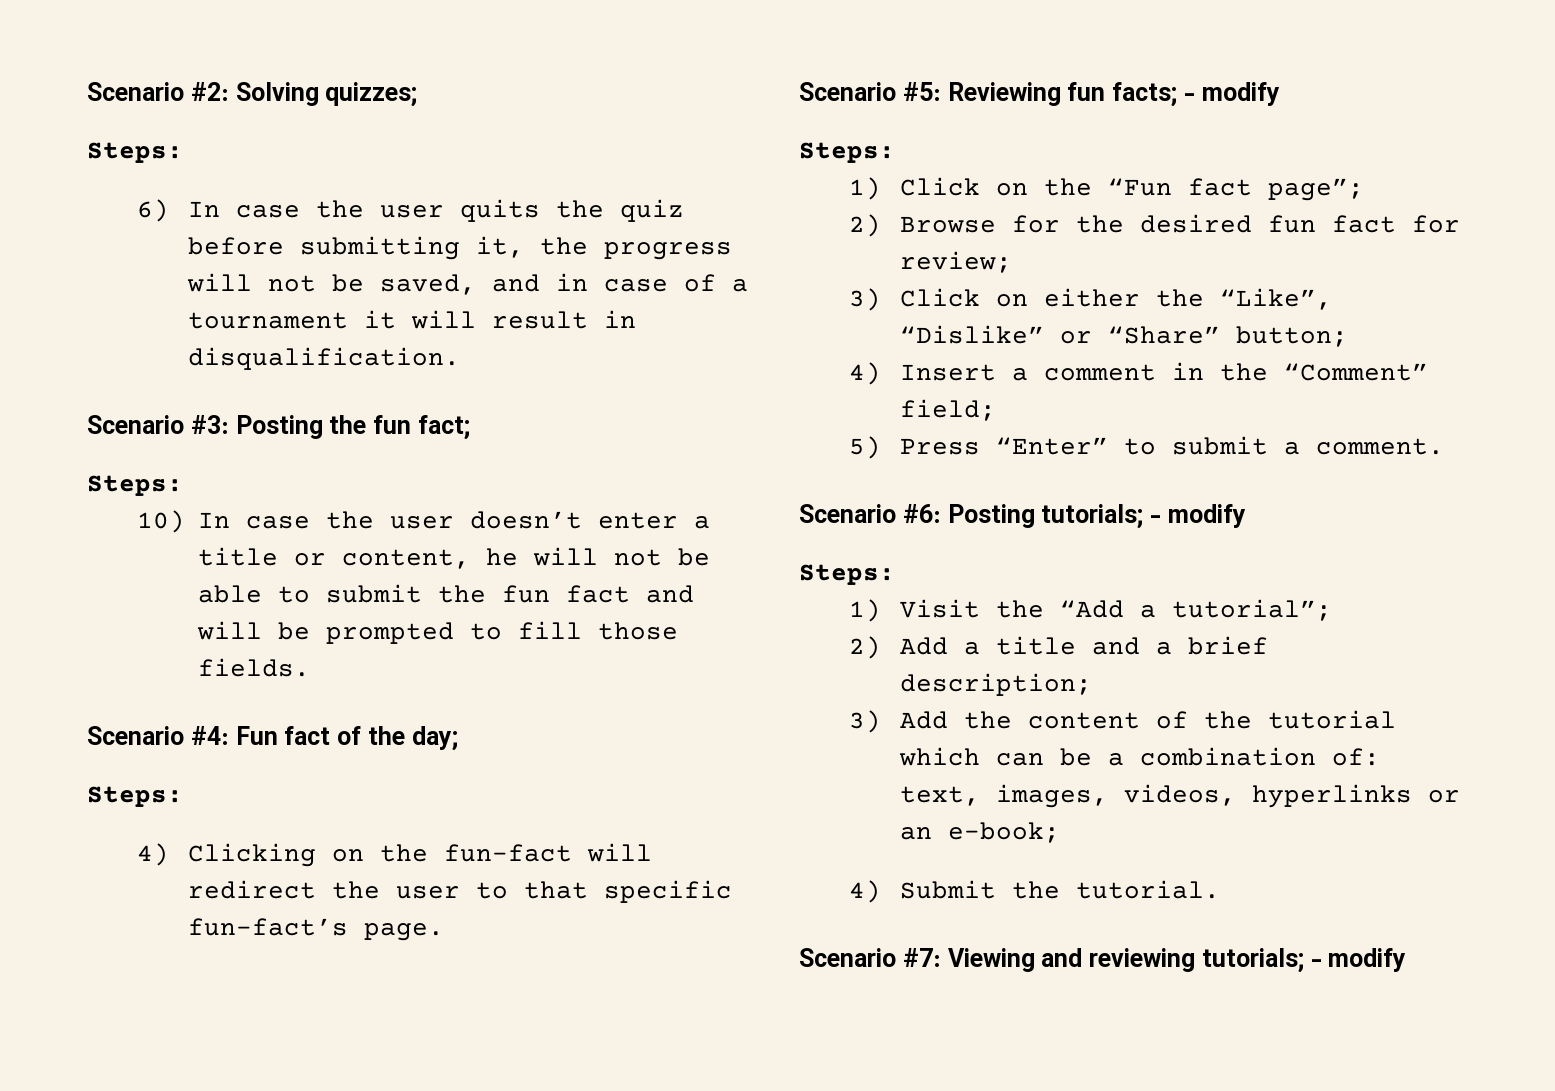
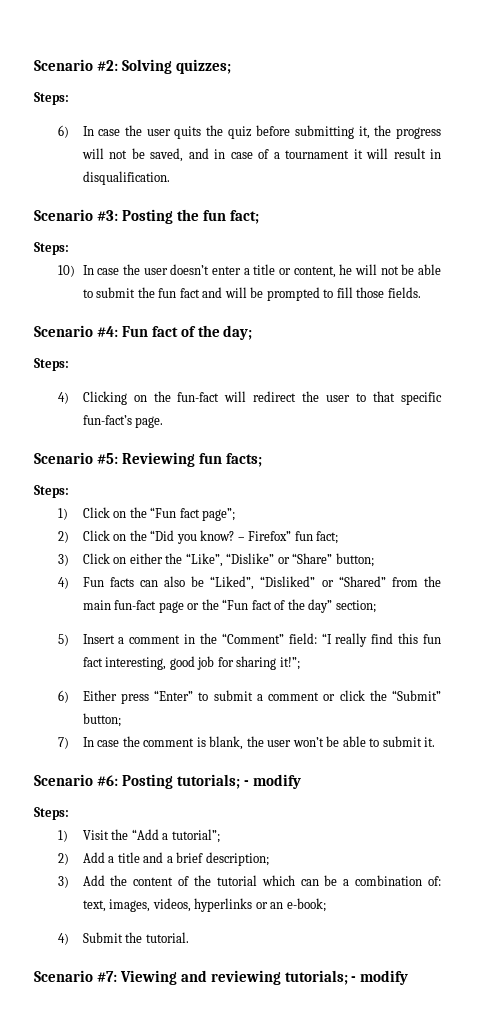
- Scenario #5: Reviewing fun facts; - modify
+ Scenario #5: Reviewing fun facts;
- 2) Browse for the desired fun fact for review;
+ 2) Click on the “Did you know? – Firefox” fun fact;
- 4) Insert a comment in the “Comment” field;
- 5) Press “Enter” to submit a comment.
+ 4) Fun facts can also be “Liked”, “Disliked” or “Shared” from the main fun-fact page or the “Fun fact of the day” section;
+ 5) Insert a comment in the “Comment” field: “I really find this fun fact interesting, good job for sharing it!”;
+ 6) Either press “Enter” to submit a comment or click the “Submit” button;
+ 7) In case the comment is blank, the user won’t be able to submit it.

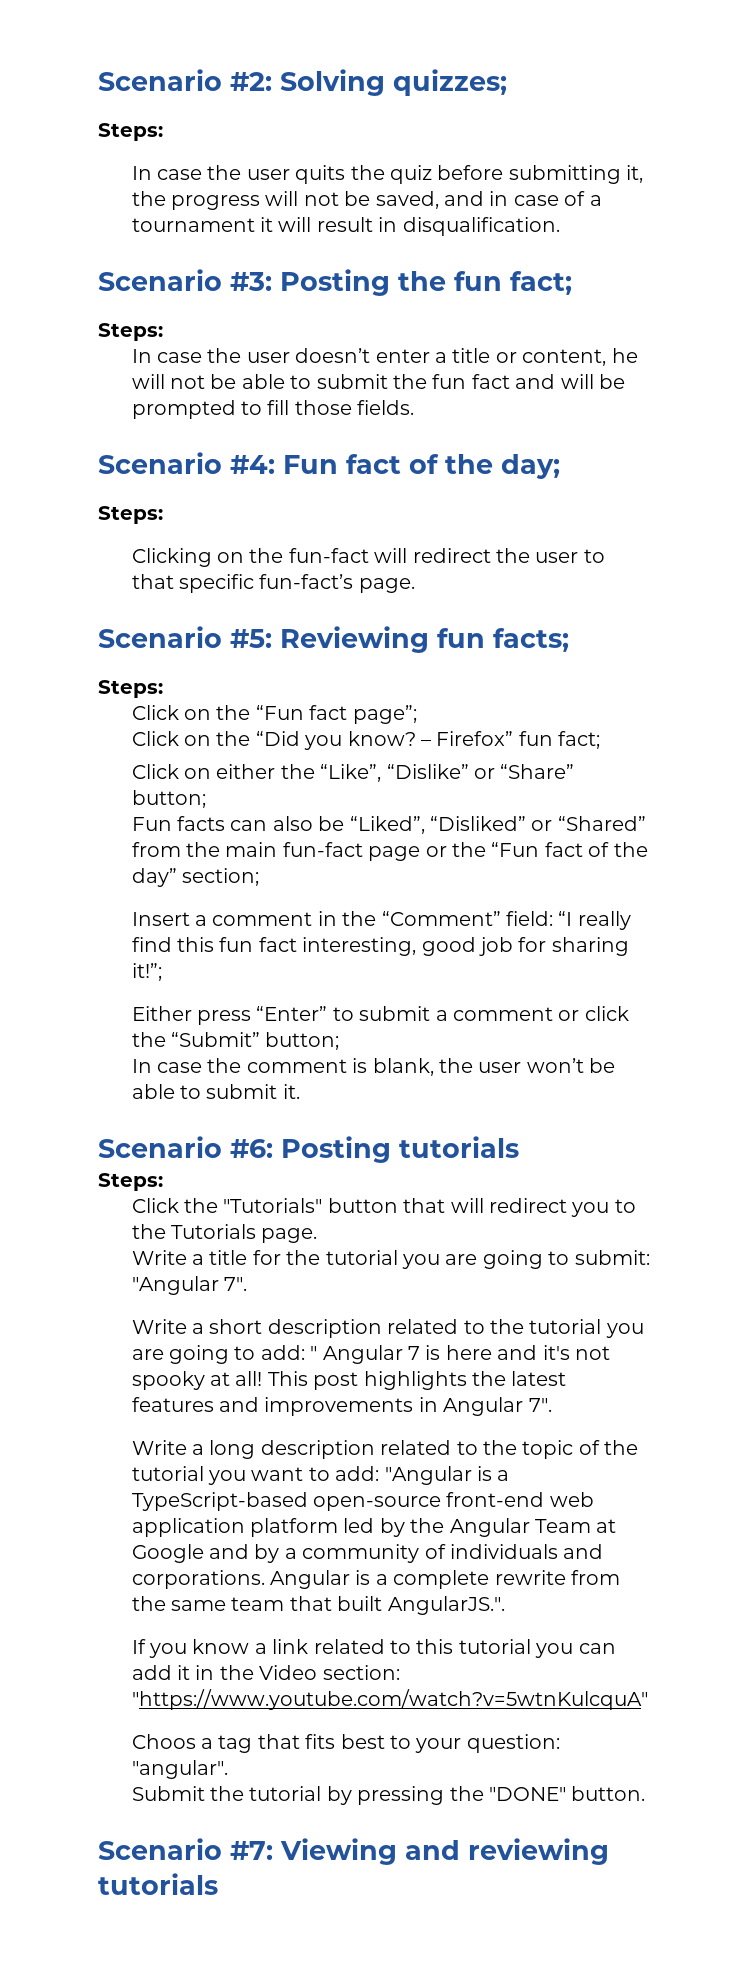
- 6) In case the user quits the quiz before submitting it, the progress will not be saved, and in case of a tournament it will result in disqualification.
+ In case the user quits the quiz before submitting it, the progress will not be saved, and in case of a tournament it will result in disqualification.
- 10) In case the user doesn’t enter a title or content, he will not be able to submit the fun fact and will be prompted to fill those fields.
+ In case the user doesn’t enter a title or content, he will not be able to submit the fun fact and will be prompted to fill those fields.
- 4) Clicking on the fun-fact will redirect the user to that specific fun-fact’s page.
+ Clicking on the fun-fact will redirect the user to that specific fun-fact’s page.
- 1) Click on the “Fun fact page”;
+ Click on the “Fun fact page”;
- 2) Click on the “Did you know?
+ Click on the “Did you know?
- 3) Click on either the “Like”, “Dislike” or “Share” button;
+ Click on either the “Like”, “Dislike” or “Share” button;
- 4) Fun facts can also be “Liked”, “Disliked” or “Shared” from the main fun-fact page or the “Fun fact of the day” section;
+ Fun facts can also be “Liked”, “Disliked” or “Shared” from the main fun-fact page or the “Fun fact of the day” section;
- 5) Insert a comment in the “Comment” field: “I really find this fun fact interesting, good job for sharing it!”;
+ Insert a comment in the “Comment” field: “I really find this fun fact interesting, good job for sharing it!”;
- 6) Either press “Enter” to submit a comment or click the “Submit” button;
+ Either press “Enter” to submit a comment or click the “Submit” button;
- 7) In case the comment is blank, the user won’t be able to submit it.
+ In case the comment is blank, the user won’t be able to submit it.
- Scenario #6: Posting tutorials; - modify
+ Scenario #6: Posting tutorials
  Steps:
- 1) Visit the “Add a tutorial”;
- 2) Add a title and a brief description;
- 3) Add the content of the tutorial which can be a combination of: text, images, videos, hyperlinks or an e-book;
- 4) Submit the tutorial.
+ Click the "Tutorials" button that will redirect you to the Tutorials page.
+ Write a title for the tutorial you are going to submit: "Angular 7".
+ Write a short description related to the tutorial you are going to add: " Angular 7 is here and it's not spooky at all! This post highlights the latest features and improvements in Angular 7".
+ Write a long description related to the topic of the tutorial you want to add: "Angular is a TypeScript-based open-source front-end web application platform led by the Angular Team at Google and by a community of individuals and corporations. Angular is a complete rewrite from the same team that built AngularJS.".
+ If you know a link related to this tutorial you can add it in the Video section: "https://www.youtube.com/watch?v=5wtnKulcquA"
+ Choos a tag that fits best to your question: "angular".
+ Submit the tutorial by pressing the "DONE" button.
- Scenario #7: Viewing and reviewing tutorials; - modify
+ Scenario #7: Viewing and reviewing tutorials

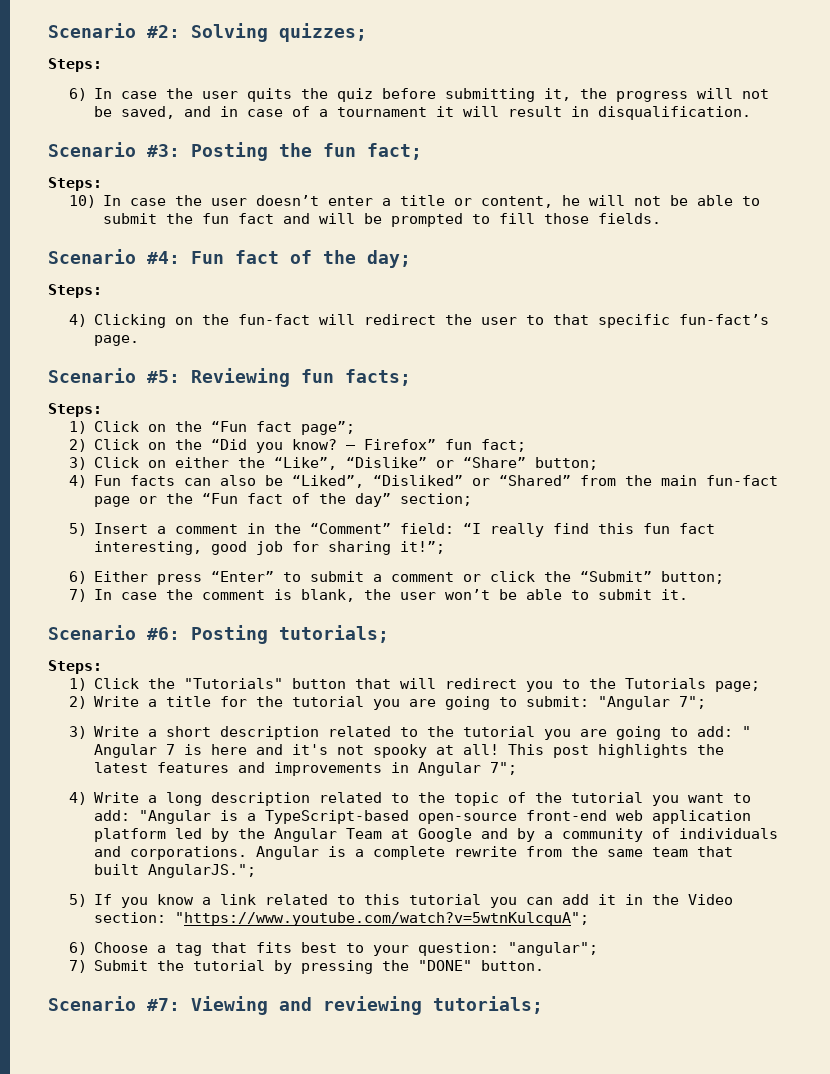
- In case the user quits the quiz before submitting it, the progress will not be saved, and in case of a tournament it will result in disqualification.
+ 6) In case the user quits the quiz before submitting it, the progress will not be saved, and in case of a tournament it will result in disqualification.
- In case the user doesn’t enter a title or content, he will not be able to submit the fun fact and will be prompted to fill those fields.
+ 10) In case the user doesn’t enter a title or content, he will not be able to submit the fun fact and will be prompted to fill those fields.
- Clicking on the fun-fact will redirect the user to that specific fun-fact’s page.
+ 4) Clicking on the fun-fact will redirect the user to that specific fun-fact’s page.
- Click on the “Fun fact page”;
+ 1) Click on the “Fun fact page”;
- Click on the “Did you know?
+ 2) Click on the “Did you know?
- Click on either the “Like”, “Dislike” or “Share” button;
+ 3) Click on either the “Like”, “Dislike” or “Share” button;
- Fun facts can also be “Liked”, “Disliked” or “Shared” from the main fun-fact page or the “Fun fact of the day” section;
+ 4) Fun facts can also be “Liked”, “Disliked” or “Shared” from the main fun-fact page or the “Fun fact of the day” section;
- Insert a comment in the “Comment” field: “I really find this fun fact interesting, good job for sharing it!”;
+ 5) Insert a comment in the “Comment” field: “I really find this fun fact interesting, good job for sharing it!”;
- Either press “Enter” to submit a comment or click the “Submit” button;
+ 6) Either press “Enter” to submit a comment or click the “Submit” button;
- In case the comment is blank, the user won’t be able to submit it.
+ 7) In case the comment is blank, the user won’t be able to submit it.
- Scenario #6: Posting tutorials
+ Scenario #6: Posting tutorials;
  Steps:
- Click the "Tutorials" button that will redirect you to the Tutorials page.
- Write a title for the tutorial you are going to submit: "Angular 7".
- Write a short description related to the tutorial you are going to add: " Angular 7 is here and it's not spooky at all!
+ 1) Click the "Tutorials" button that will redirect you to the Tutorials page;
+ 2) Write a title for the tutorial you are going to submit: "Angular 7";
+ 3) Write a short description related to the tutorial you are going to add: " Angular 7 is here and it's not spooky at all!
- This post highlights the latest features and improvements in Angular 7".
- Write a long description related to the topic of the tutorial you want to add: "Angular is a TypeScript-based open-source front-end web application platform led by the Angular Team at Google and by a community of individuals and corporations.
+ This post highlights the latest features and improvements in Angular 7";
+ 4) Write a long description related to the topic of the tutorial you want to add: "Angular is a TypeScript-based open-source front-end web application platform led by the Angular Team at Google and by a community of individuals and corporations.
- Angular is a complete rewrite from the same team that built AngularJS.".
- If you know a link related to this tutorial you can add it in the Video section: "https://www.youtube.com/watch?v=5wtnKulcquA"
- Choos a tag that fits best to your question: "angular".
- Submit the tutorial by pressing the "DONE" button.
+ Angular is a complete rewrite from the same team that built AngularJS.";
+ 5) If you know a link related to this tutorial you can add it in the Video section: "https://www.youtube.com/watch?v=5wtnKulcquA";
+ 6) Choose a tag that fits best to your question: "angular";
+ 7) Submit the tutorial by pressing the "DONE" button.
- Scenario #7: Viewing and reviewing tutorials
+ Scenario #7: Viewing and reviewing tutorials;

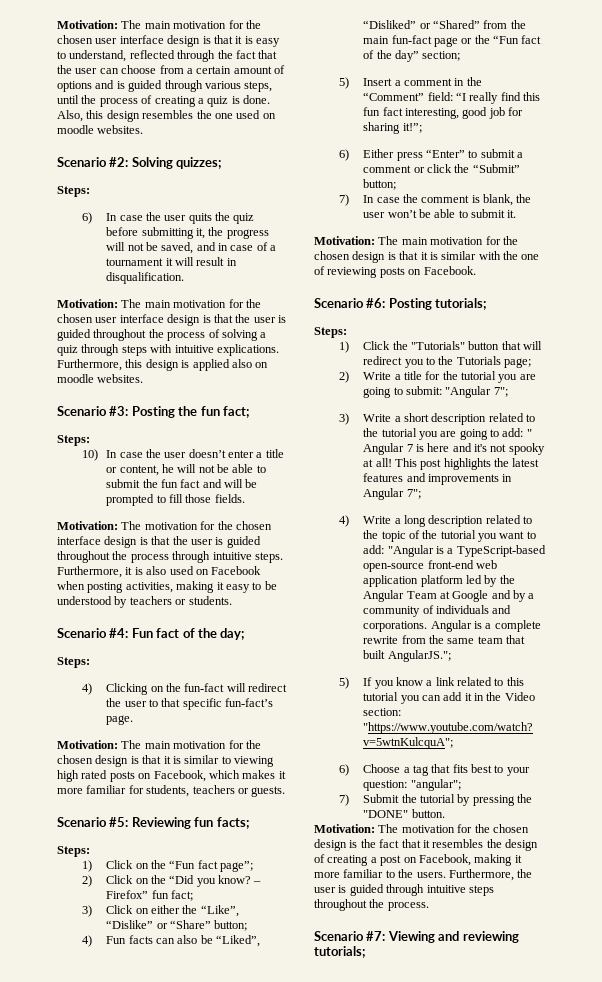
+ Motivation: The main motivation for the chosen user interface design is that it is easy to understand, reflected through the fact that the user can choose from a certain amount of options and is guided through various steps, until the process of creating a quiz is done. Also, this design resembles the one used on moodle websites.
+ Motivation: The main motivation for the chosen user interface design is that the user is guided throughout the process of solving a quiz through steps with intuitive explications. Furthermore, this design is applied also on moodle websites.
+ Motivation: The motivation for the chosen interface design is that the user is guided throughout the process through intuitive steps. Furthermore, it is also used on Facebook when posting activities, making it easy to be understood by teachers or students.
+ Motivation: The main motivation for the chosen design is that it is similar to viewing high rated posts on Facebook, which makes it more familiar for students, teachers or guests.
+ Motivation: The main motivation for the chosen design is that it is similar with the one of reviewing posts on Facebook.
+ Motivation: The motivation for the chosen design is the fact that it resembles the design of creating a post on Facebook, making it more familiar to the users. Furthermore, the user is guided through intuitive steps throughout the process.

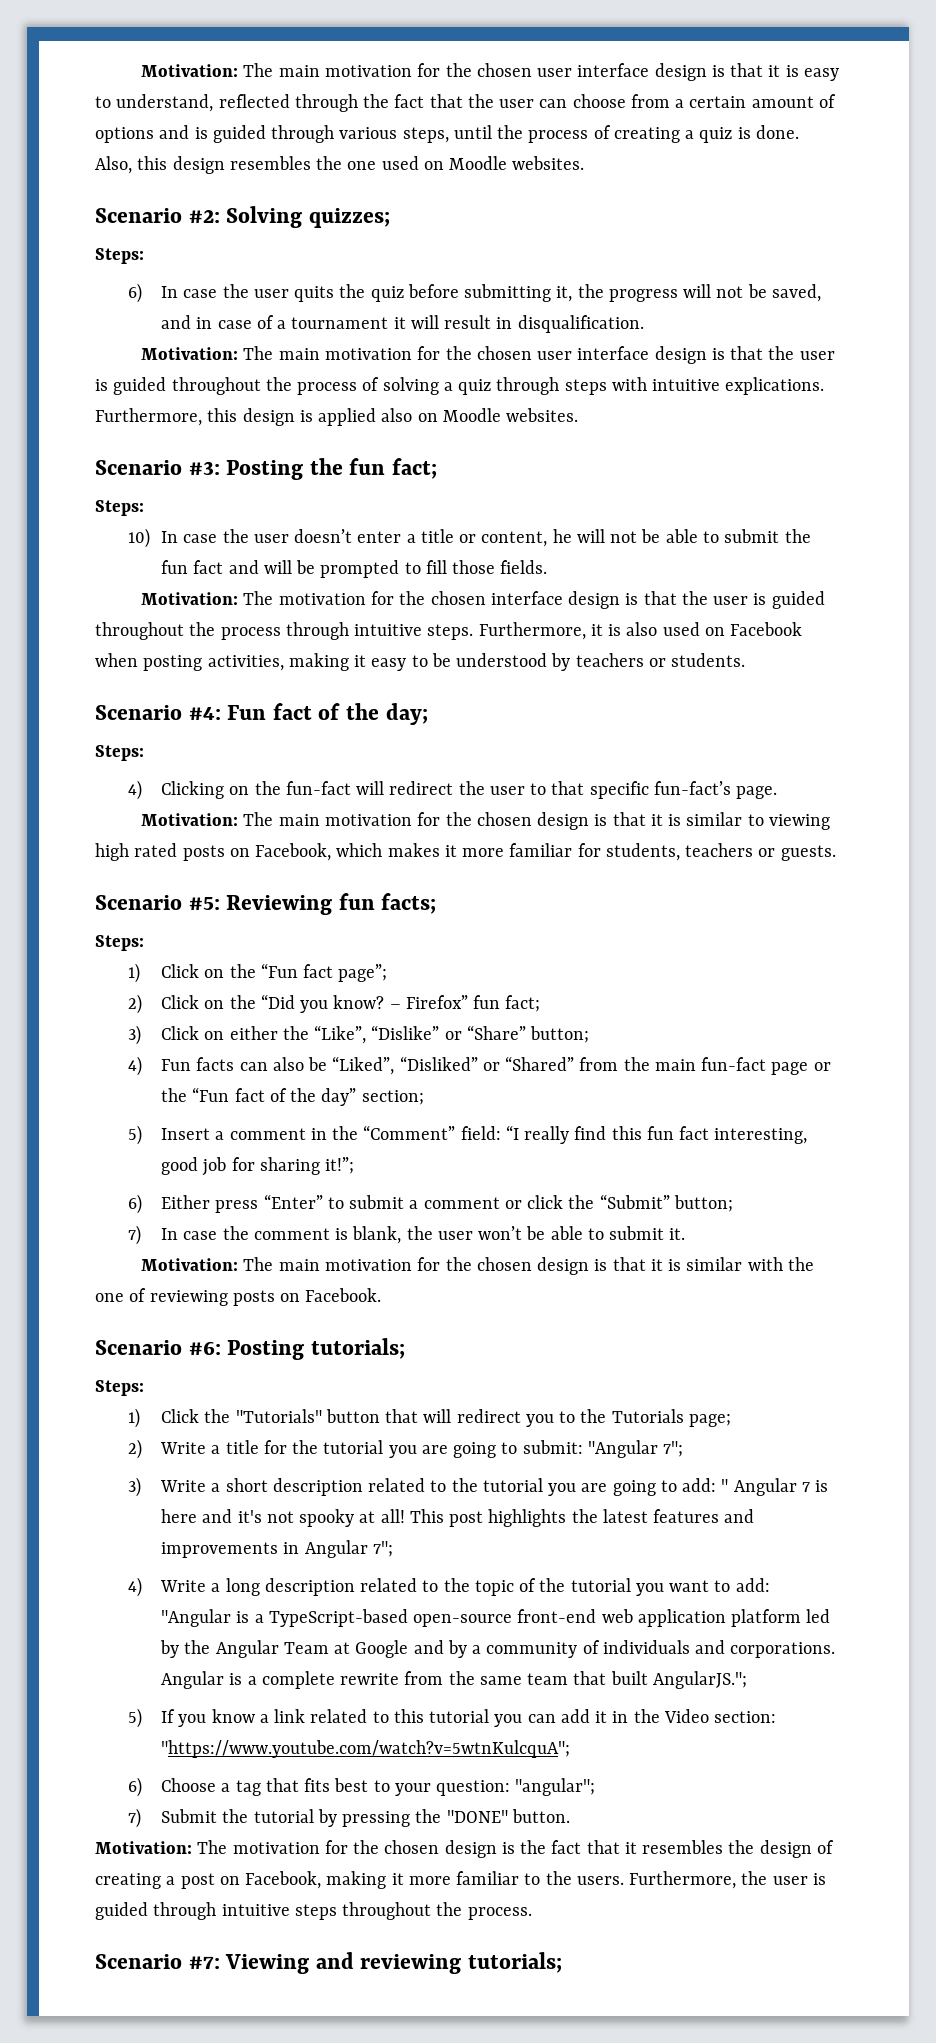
- Also, this design resembles the one used on moodle websites.
+ Also, this design resembles the one used on Moodle websites.
- Furthermore, this design is applied also on moodle websites.
+ Furthermore, this design is applied also on Moodle websites.

